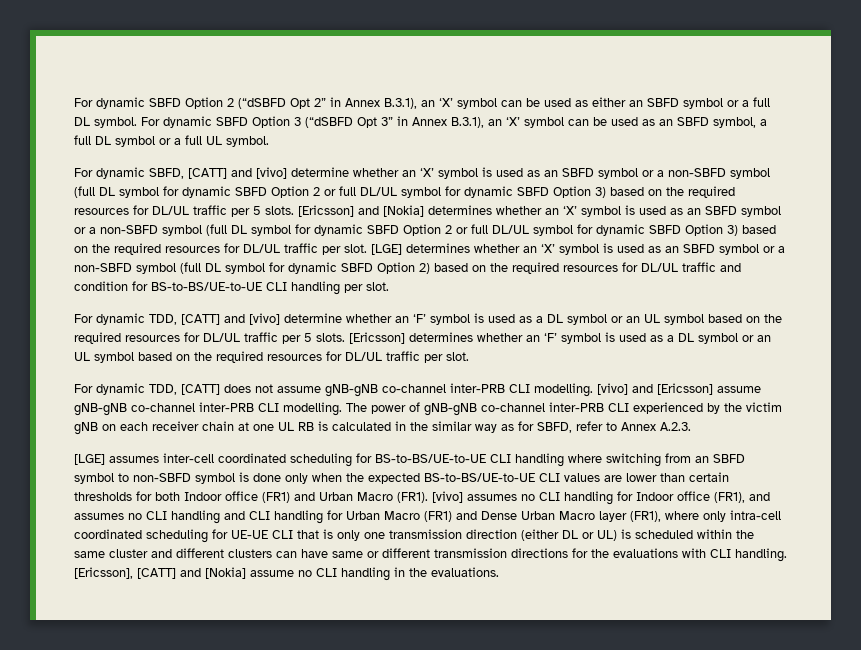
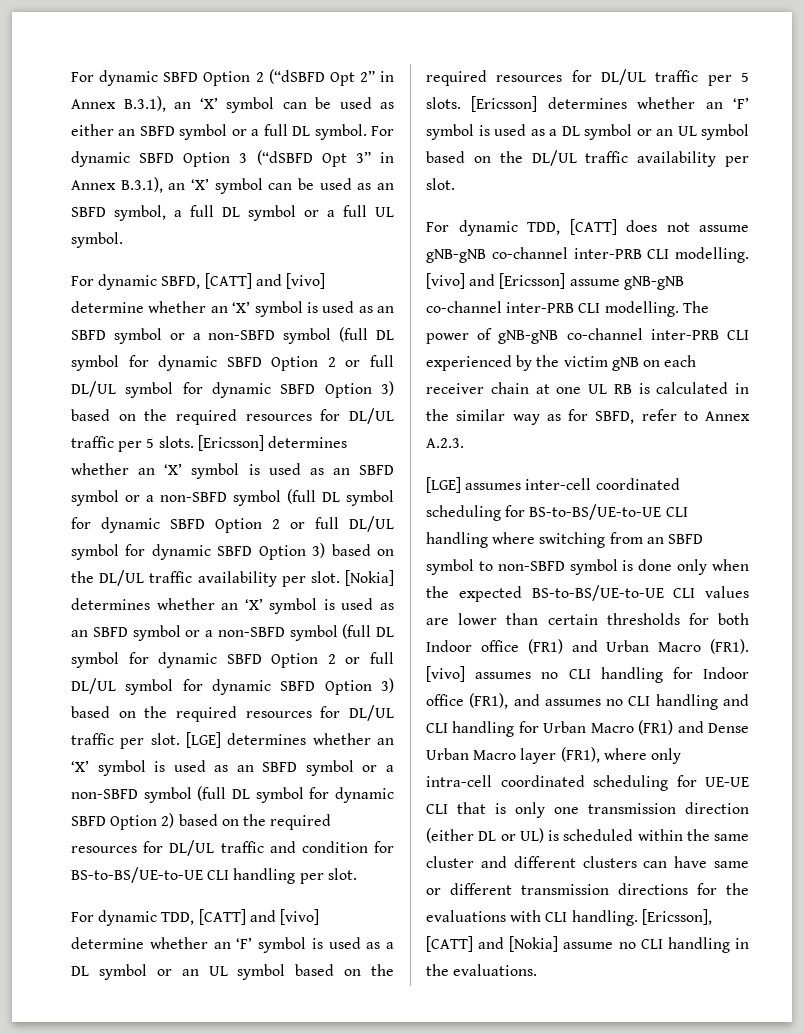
- [Ericsson] and [Nokia] determines whether an ‘X’ symbol is used as an SBFD symbol or a non-SBFD symbol (full DL symbol for dynamic SBFD Option 2 or full DL/UL symbol for dynamic SBFD Option 3) based on the required resources for DL/UL traffic per slot.
+ [Ericsson] determines whether an ‘X’ symbol is used as an SBFD symbol or a non-SBFD symbol (full DL symbol for dynamic SBFD Option 2 or full DL/UL symbol for dynamic SBFD Option 3) based on the DL/UL traffic availability per slot. [Nokia] determines whether an ‘X’ symbol is used as an SBFD symbol or a non-SBFD symbol (full DL symbol for dynamic SBFD Option 2 or full DL/UL symbol for dynamic SBFD Option 3) based on the required resources for DL/UL traffic per slot.
- [Ericsson] determines whether an ‘F’ symbol is used as a DL symbol or an UL symbol based on the required resources for DL/UL traffic per slot.
+ [Ericsson] determines whether an ‘F’ symbol is used as a DL symbol or an UL symbol based on the DL/UL traffic availability per slot.

